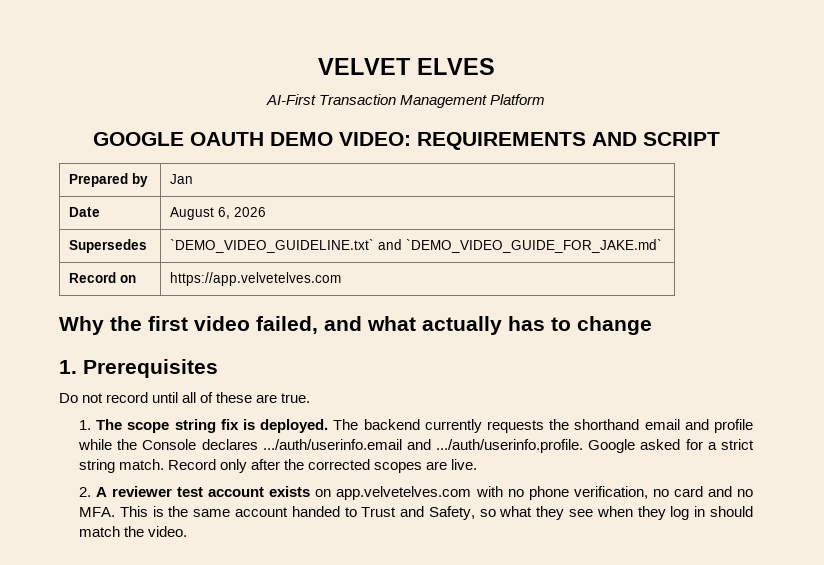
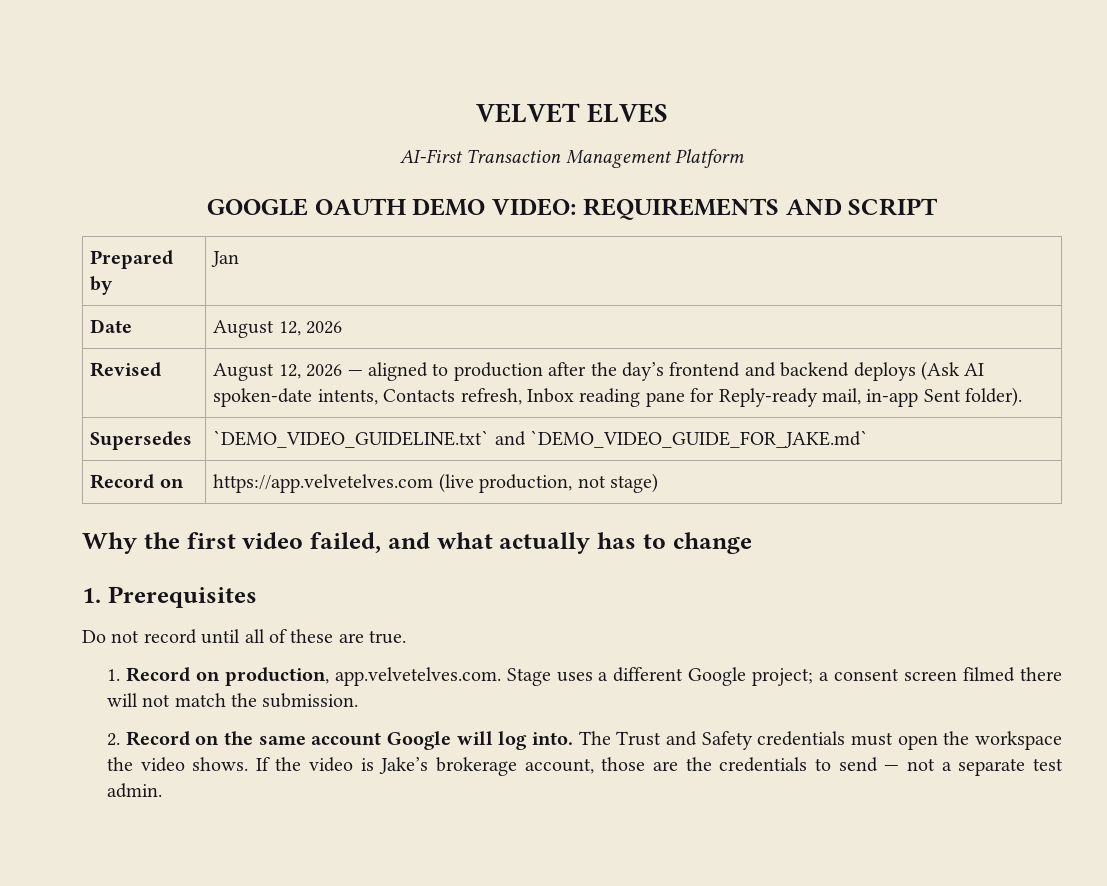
- Date | August 6, 2026
+ Date | August 12, 2026
+ Revised | August 12, 2026 — aligned to production after the day’s frontend and backend deploys (Ask AI spoken-date intents, Contacts refresh, Inbox reading pane for Reply-ready mail, in-app Sent folder).
- Record on | https://app.velvetelves.com
+ Record on | https://app.velvetelves.com (live production, not stage)
- 1. The scope string fix is deployed. The backend currently requests the shorthand email and profile while the Console declares .../auth/userinfo.email and .../auth/userinfo.profile. Google asked for a strict string match. Record only after the corrected scopes are live.
- 2. A reviewer test account exists on app.velvetelves.com with no phone verification, no card and no MFA. This is the same account handed to Trust and Safety, so what they see when they log in should match the video.
+ 1. Record on production, app.velvetelves.com. Stage uses a different Google project; a consent screen filmed there will not match the submission.
+ 2. Record on the same account Google will log into. The Trust and Safety credentials must open the workspace the video shows. If the video is Jake’s brokerage account, those are the credentials to send — not a separate test admin.

